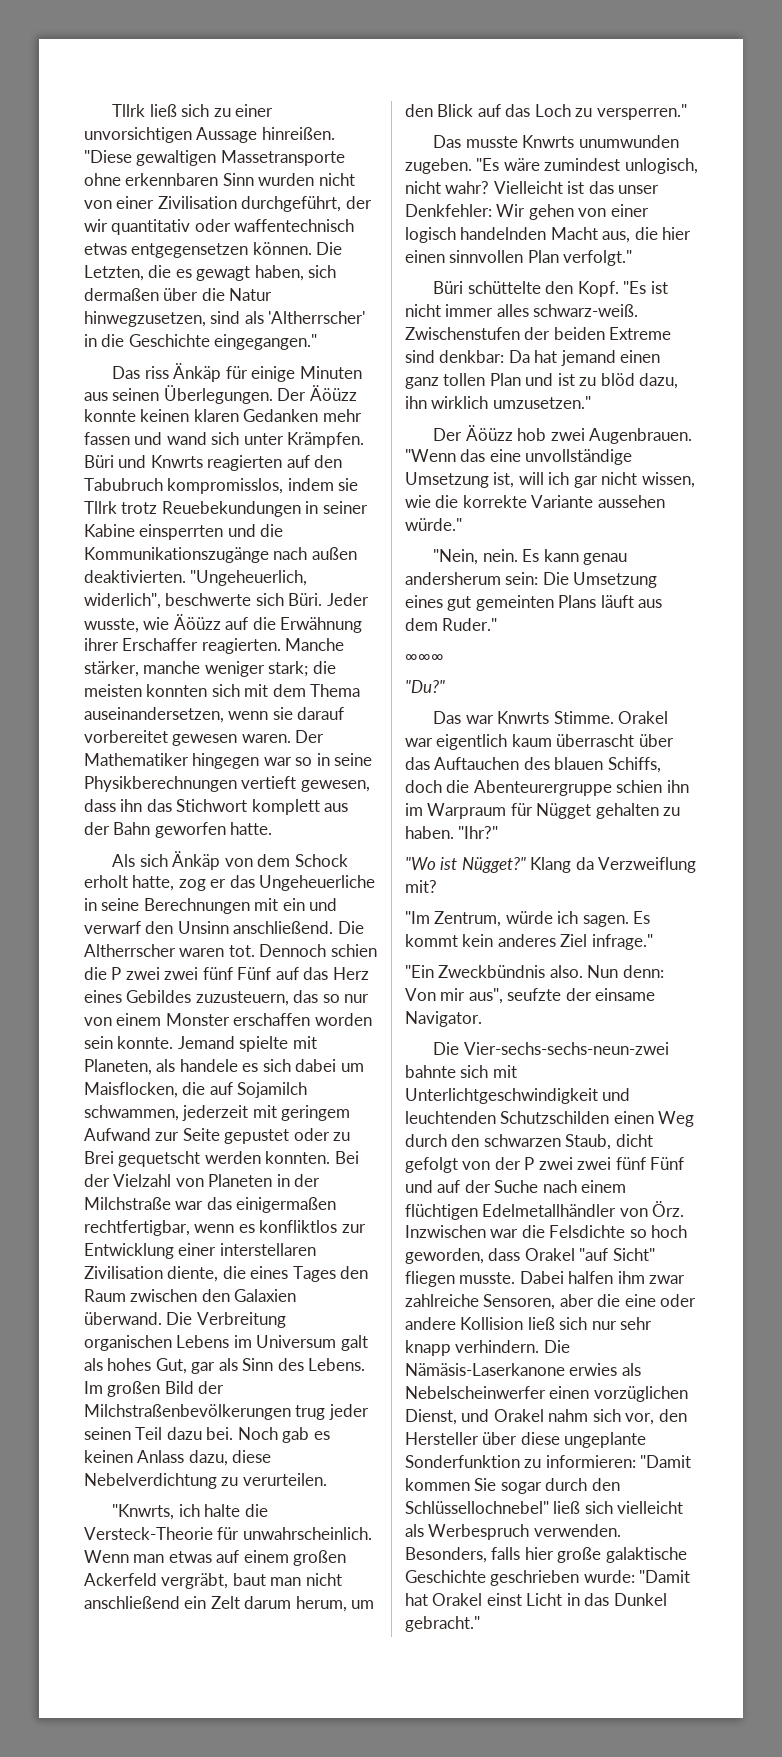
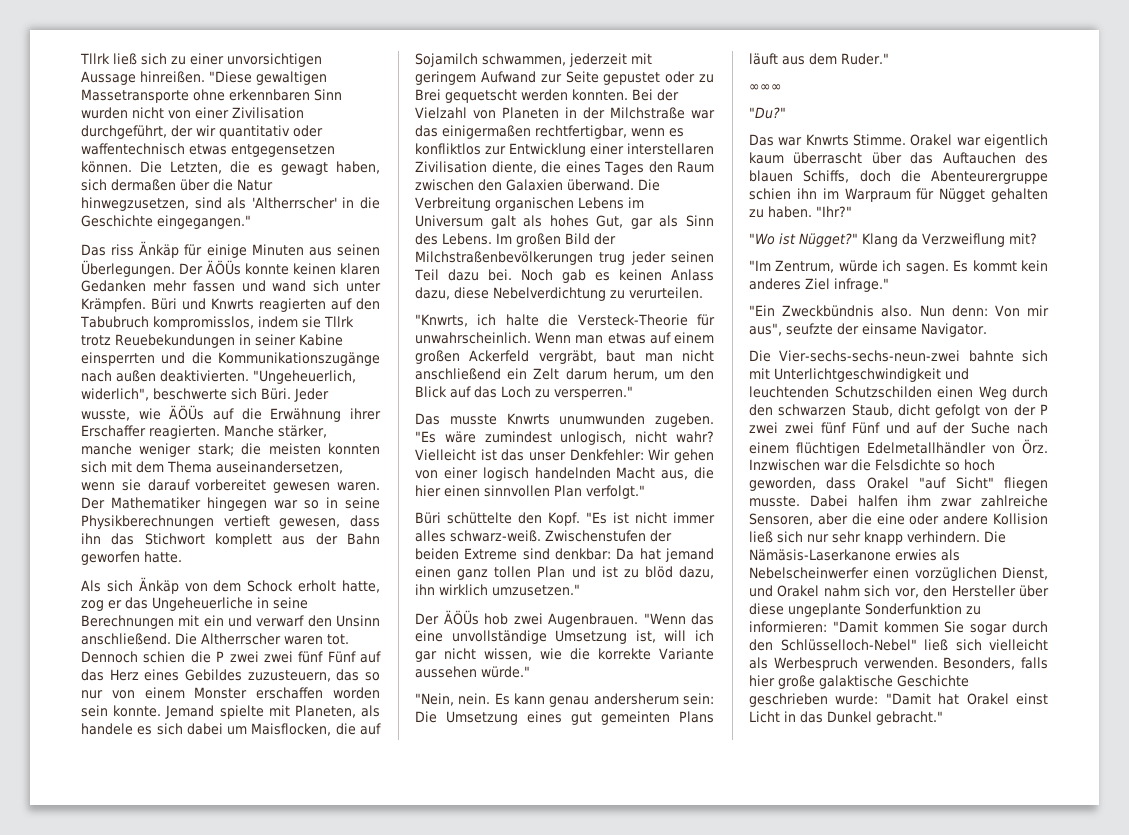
- Der Äöüzz konnte keinen klaren Gedanken mehr fassen und wand sich unter Krämpfen.
+ Der ÄÖÜs konnte keinen klaren Gedanken mehr fassen und wand sich unter Krämpfen.
- Jeder wusste, wie Äöüzz auf die Erwähnung ihrer Erschaffer reagierten.
+ Jeder wusste, wie ÄÖÜs auf die Erwähnung ihrer Erschaffer reagierten.
- Der Äöüzz hob zwei Augenbrauen.
+ Der ÄÖÜs hob zwei Augenbrauen.
- Die Nämäsis-Laserkanone erwies als Nebelscheinwerfer einen vorzüglichen Dienst, und Orakel nahm sich vor, den Hersteller über diese ungeplante Sonderfunktion zu informieren: "Damit kommen Sie sogar durch den Schlüssellochnebel" ließ sich vielleicht als Werbespruch verwenden.
+ Die Nämäsis-Laserkanone erwies als Nebelscheinwerfer einen vorzüglichen Dienst, und Orakel nahm sich vor, den Hersteller über diese ungeplante Sonderfunktion zu informieren: "Damit kommen Sie sogar durch den Schlüsselloch-Nebel" ließ sich vielleicht als Werbespruch verwenden.

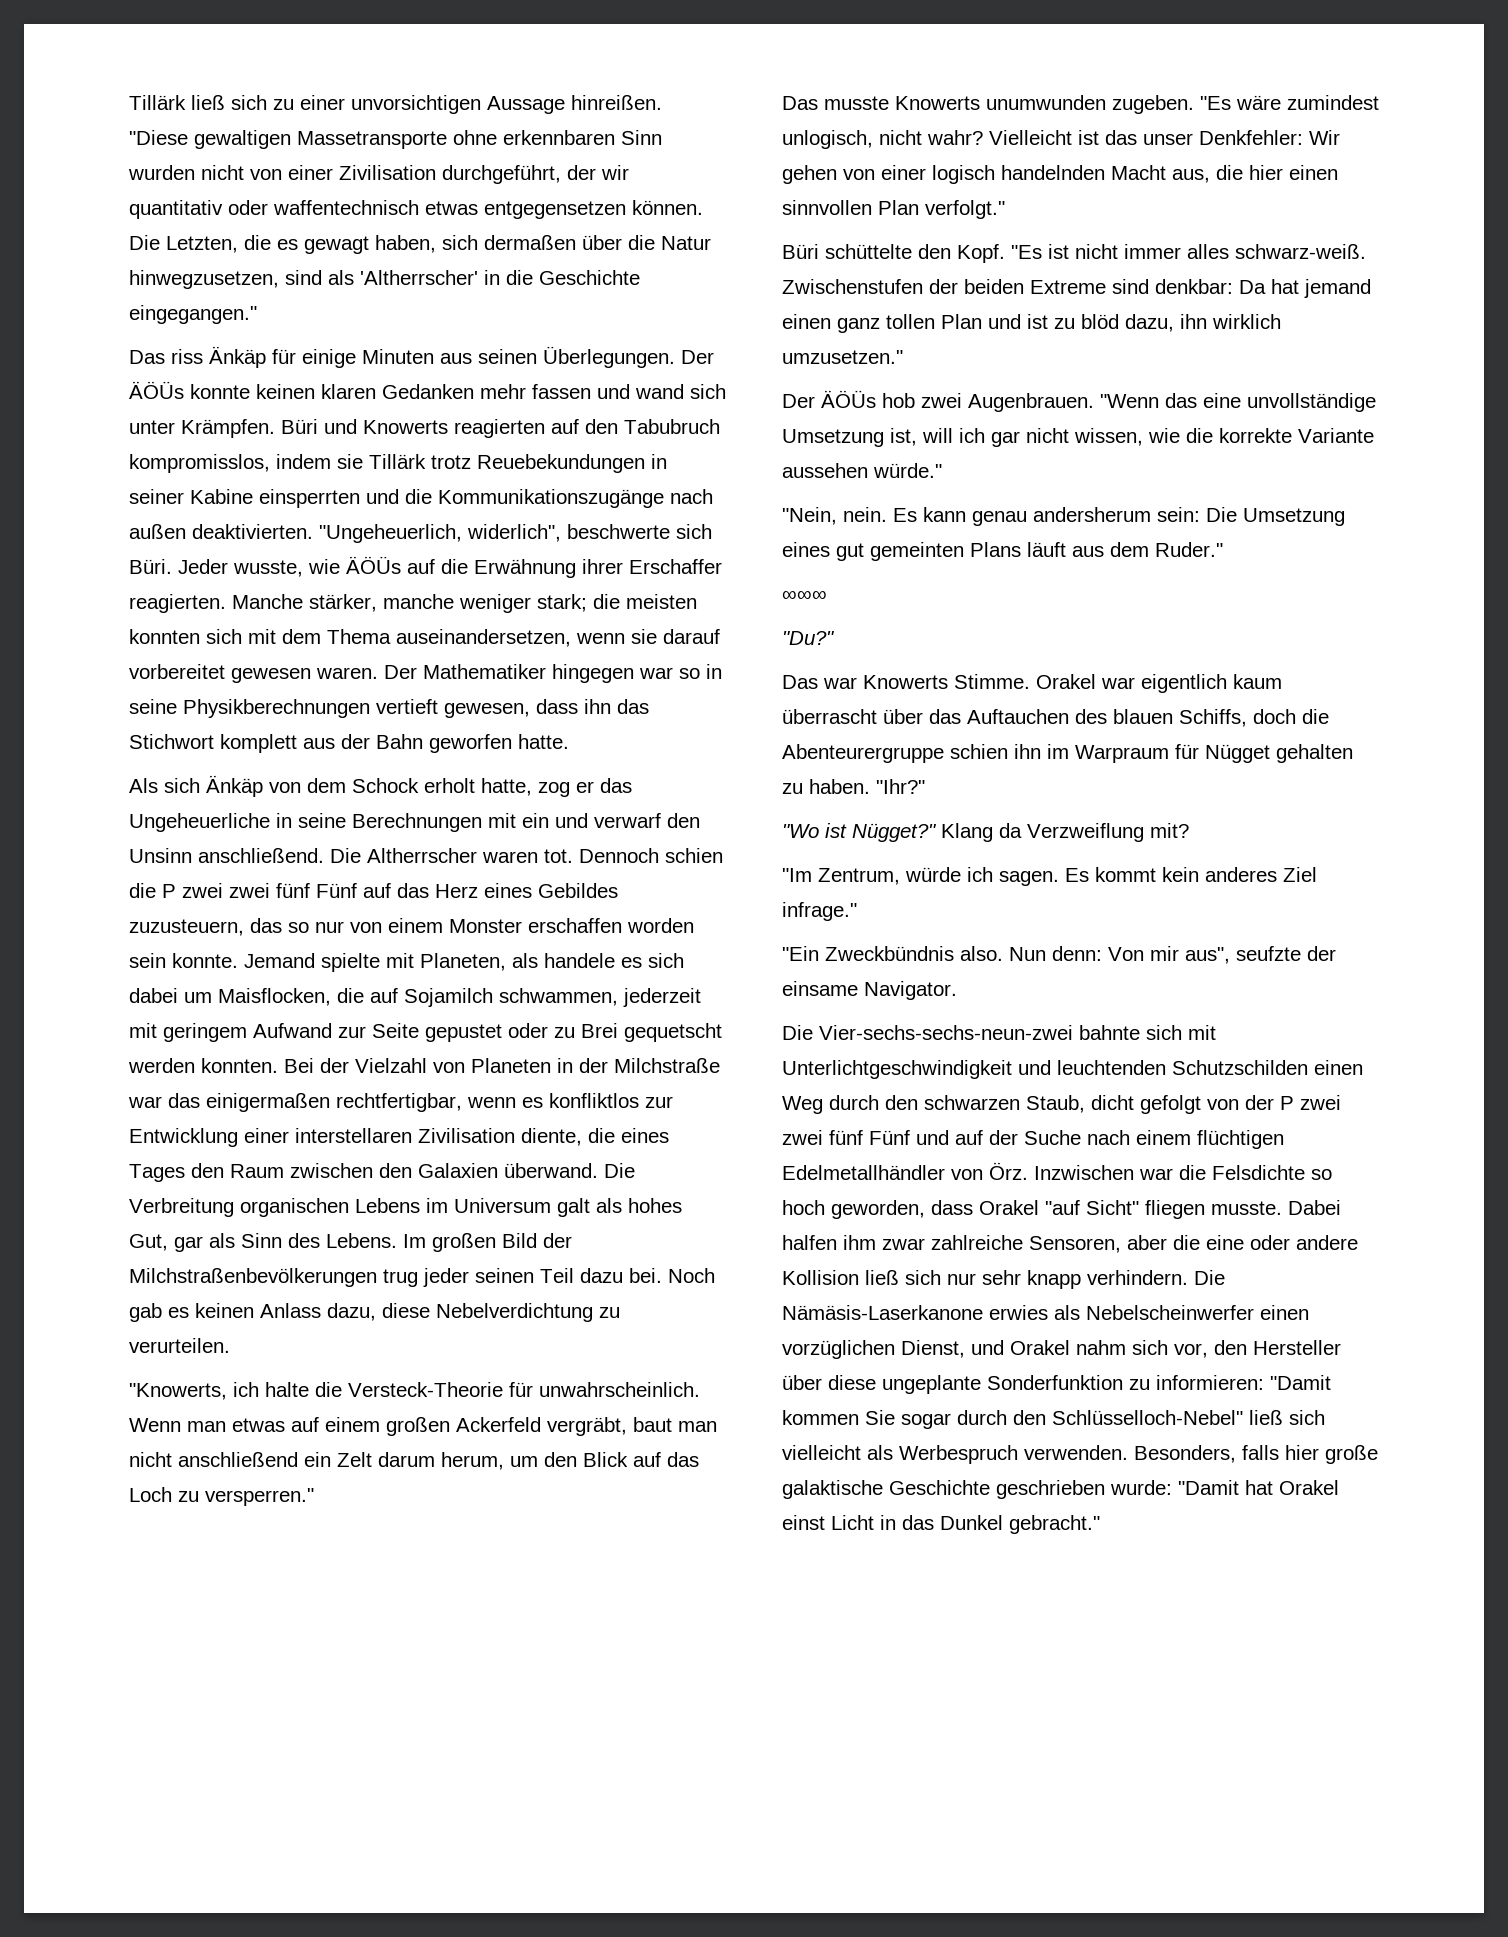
- Tllrk ließ sich zu einer unvorsichtigen Aussage hinreißen.
+ Tillärk ließ sich zu einer unvorsichtigen Aussage hinreißen.
- Büri und Knwrts reagierten auf den Tabubruch kompromisslos, indem sie Tllrk trotz Reuebekundungen in seiner Kabine einsperrten und die Kommunikationszugänge nach außen deaktivierten.
+ Büri und Knowerts reagierten auf den Tabubruch kompromisslos, indem sie Tillärk trotz Reuebekundungen in seiner Kabine einsperrten und die Kommunikationszugänge nach außen deaktivierten.
- "Knwrts, ich halte die Versteck-Theorie für unwahrscheinlich.
+ "Knowerts, ich halte die Versteck-Theorie für unwahrscheinlich.
- Das musste Knwrts unumwunden zugeben.
+ Das musste Knowerts unumwunden zugeben.
- Das war Knwrts Stimme.
+ Das war Knowerts Stimme.

